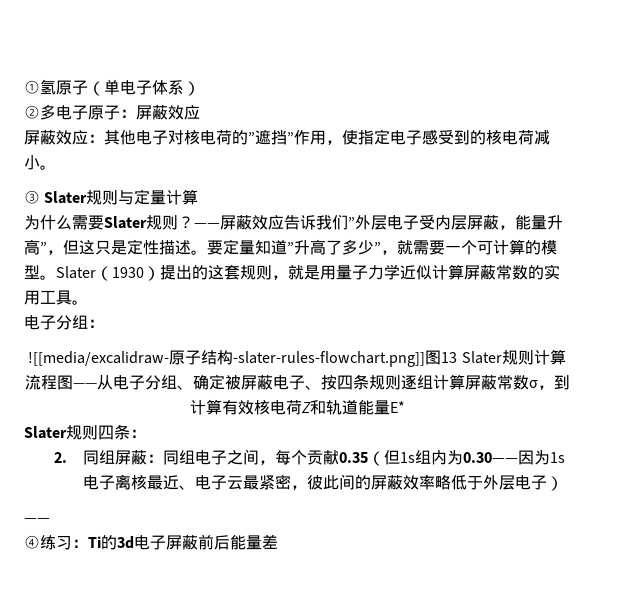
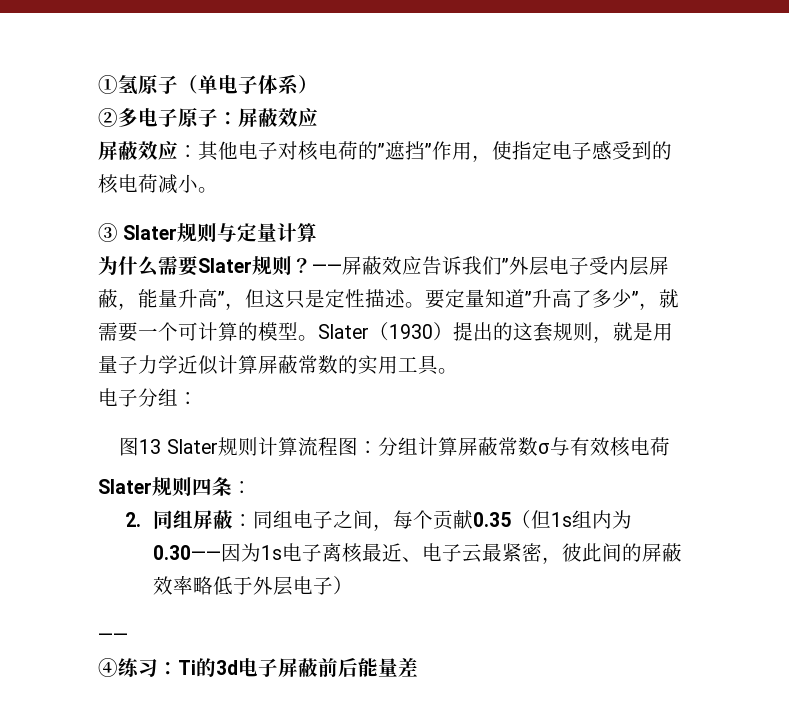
- ![[media/excalidraw-原子结构-slater-rules-flowchart.png]]图13 Slater规则计算流程图——从电子分组、确定被屏蔽电子、按四条规则逐组计算屏蔽常数σ，到计算有效核电荷Z和轨道能量E*
+ 图13 Slater规则计算流程图：分组计算屏蔽常数σ与有效核电荷

